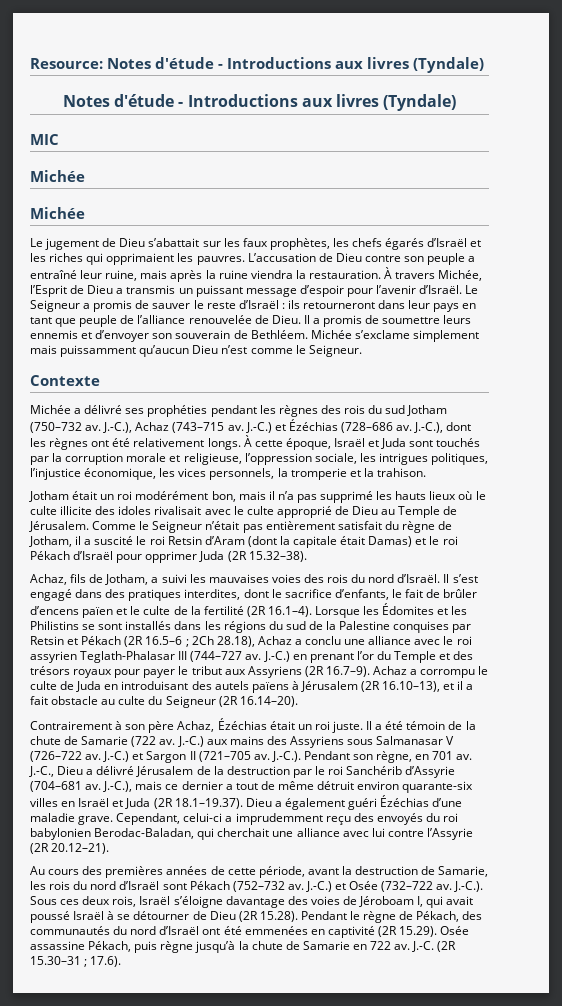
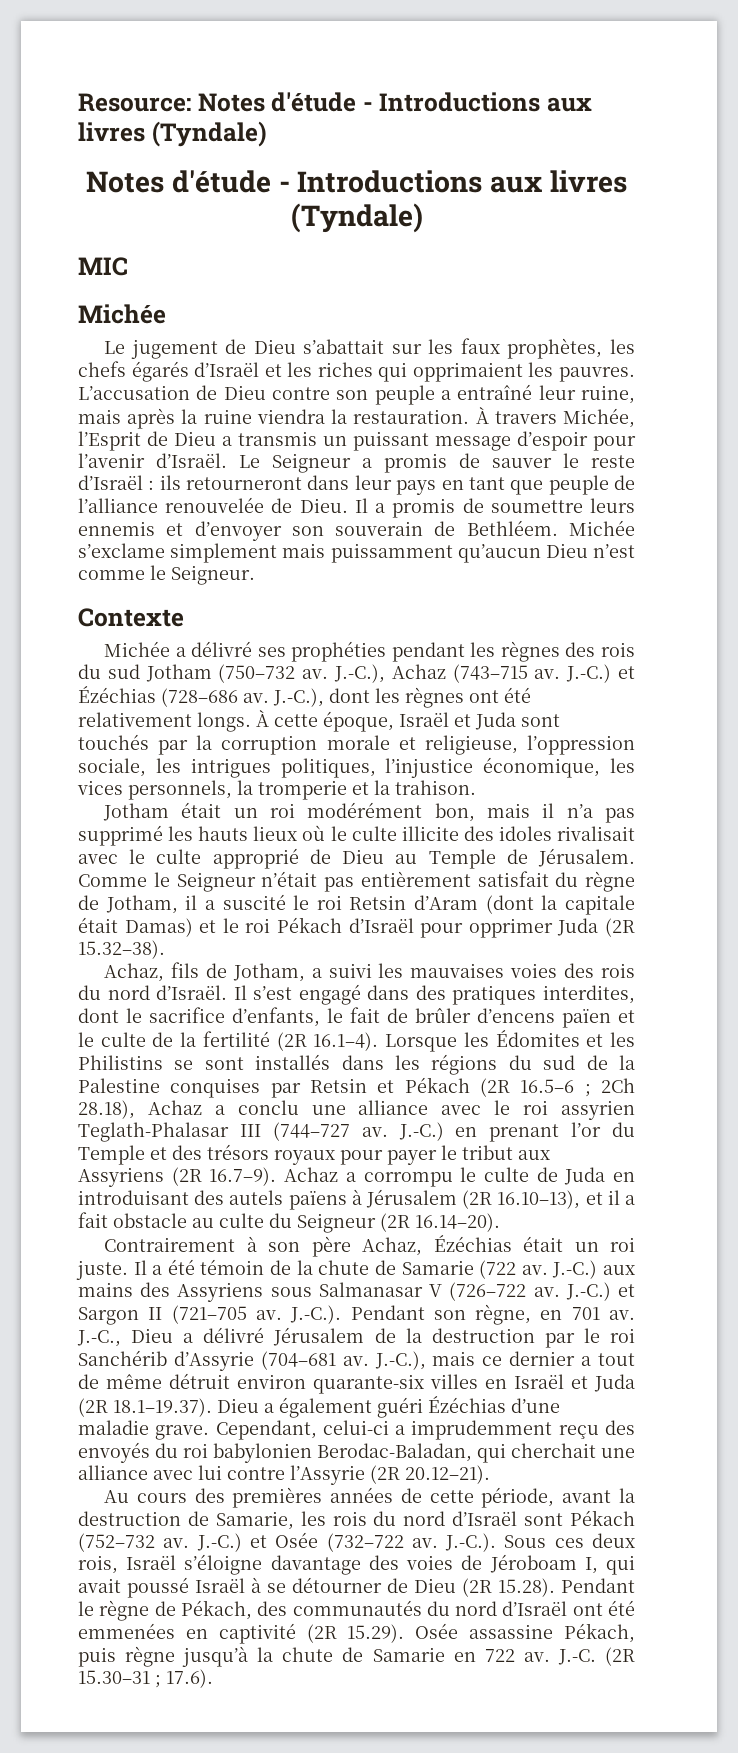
  MIC
- Michée

